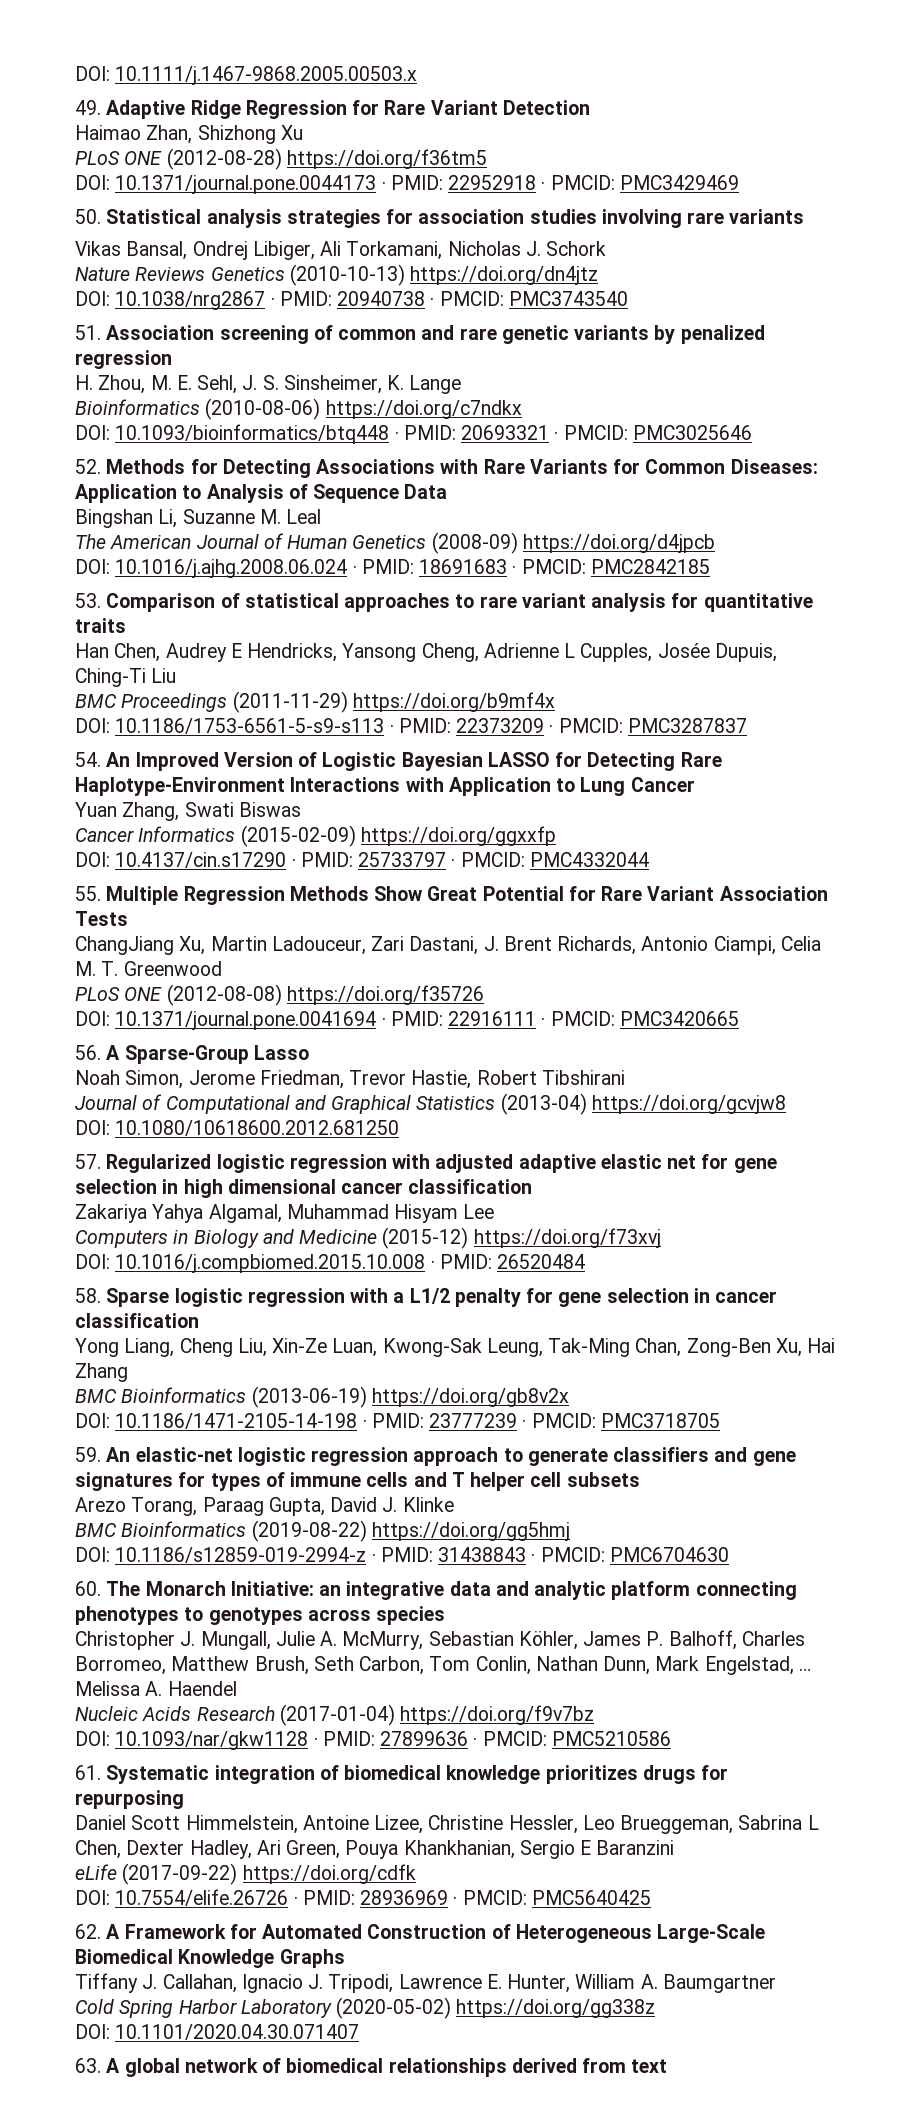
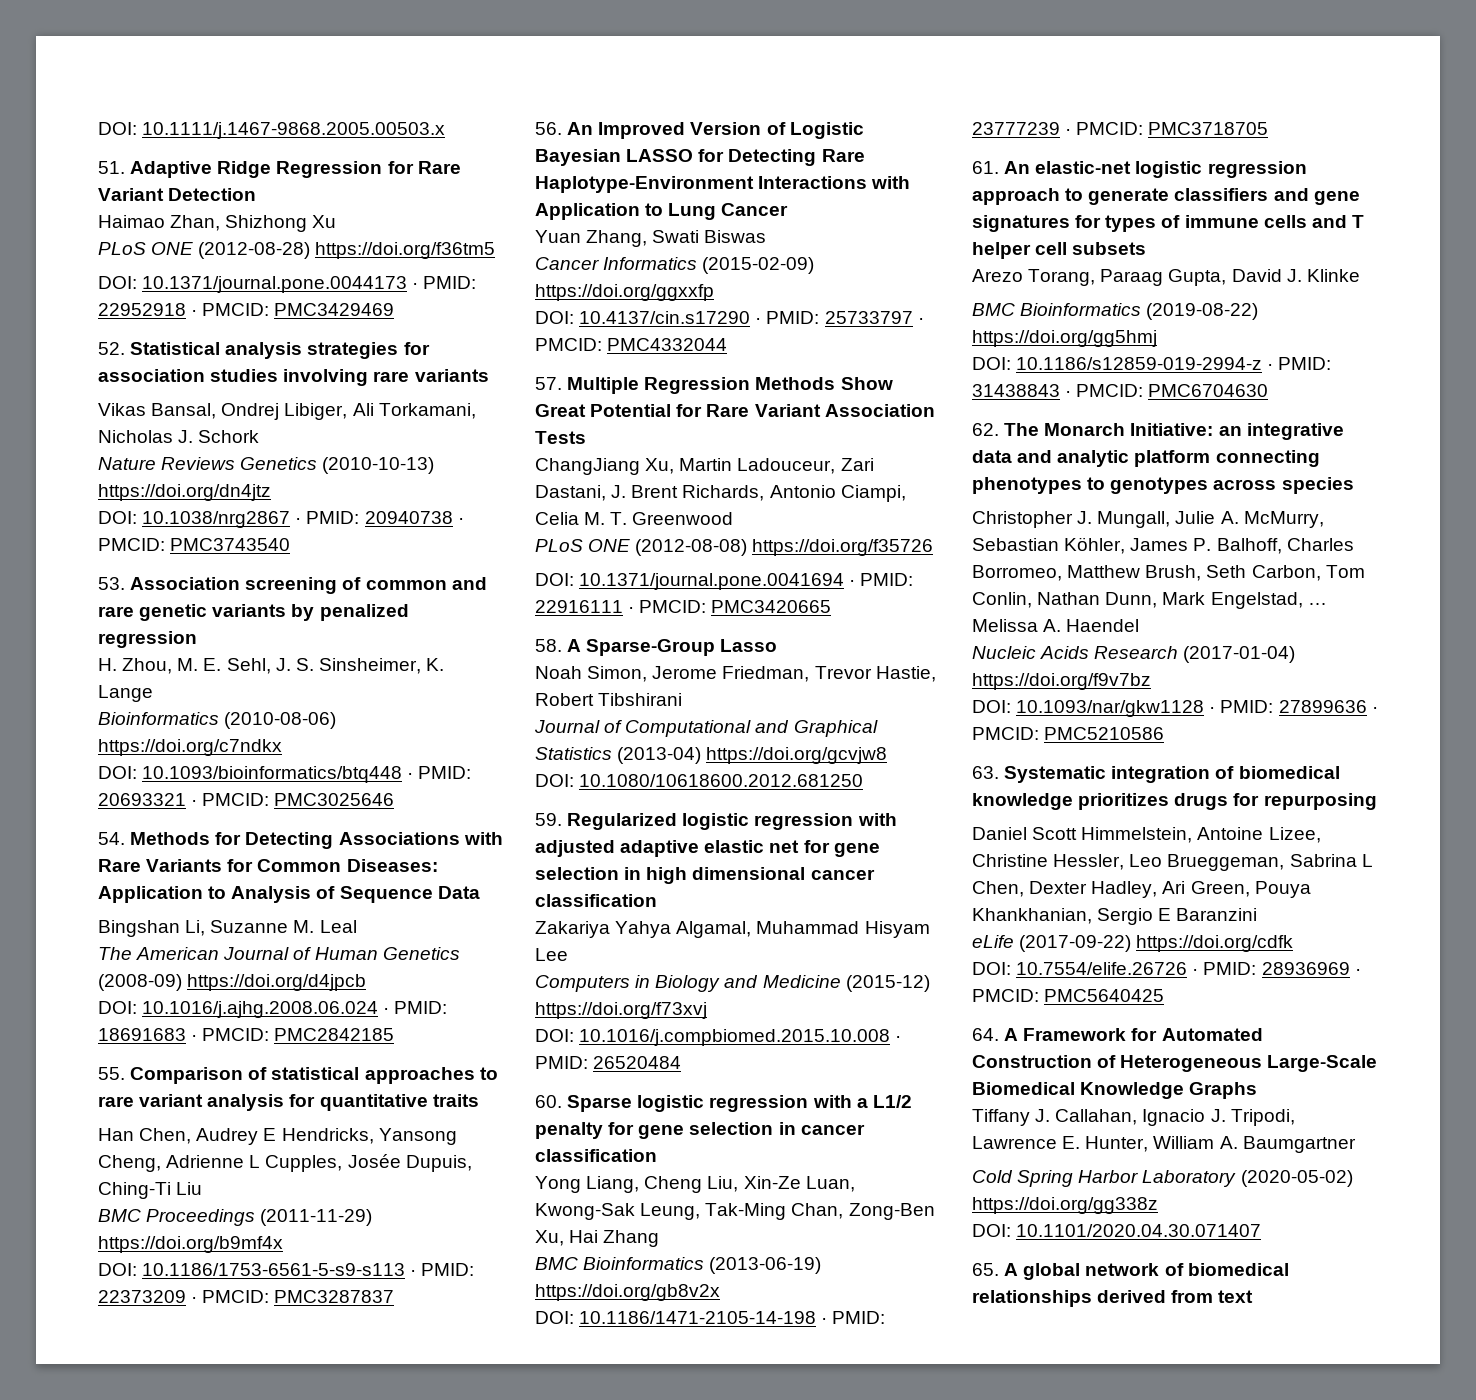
- 49. Adaptive Ridge Regression for Rare Variant Detection
+ 51. Adaptive Ridge Regression for Rare Variant Detection
- 50. Statistical analysis strategies for association studies involving rare variants
+ 52. Statistical analysis strategies for association studies involving rare variants
- 51. Association screening of common and rare genetic variants by penalized regression
+ 53. Association screening of common and rare genetic variants by penalized regression
- 52. Methods for Detecting Associations with Rare Variants for Common Diseases: Application to Analysis of Sequence Data
+ 54. Methods for Detecting Associations with Rare Variants for Common Diseases: Application to Analysis of Sequence Data
- 53. Comparison of statistical approaches to rare variant analysis for quantitative traits
+ 55. Comparison of statistical approaches to rare variant analysis for quantitative traits
- 54. An Improved Version of Logistic Bayesian LASSO for Detecting Rare Haplotype-Environment Interactions with Application to Lung Cancer
+ 56. An Improved Version of Logistic Bayesian LASSO for Detecting Rare Haplotype-Environment Interactions with Application to Lung Cancer
- 55. Multiple Regression Methods Show Great Potential for Rare Variant Association Tests
+ 57. Multiple Regression Methods Show Great Potential for Rare Variant Association Tests
- 56. A Sparse-Group Lasso
+ 58. A Sparse-Group Lasso
- 57. Regularized logistic regression with adjusted adaptive elastic net for gene selection in high dimensional cancer classification
+ 59. Regularized logistic regression with adjusted adaptive elastic net for gene selection in high dimensional cancer classification
- 58. Sparse logistic regression with a L1/2 penalty for gene selection in cancer classification
+ 60. Sparse logistic regression with a L1/2 penalty for gene selection in cancer classification
- 59. An elastic-net logistic regression approach to generate classifiers and gene signatures for types of immune cells and T helper cell subsets
+ 61. An elastic-net logistic regression approach to generate classifiers and gene signatures for types of immune cells and T helper cell subsets
- 60. The Monarch Initiative: an integrative data and analytic platform connecting phenotypes to genotypes across species
+ 62. The Monarch Initiative: an integrative data and analytic platform connecting phenotypes to genotypes across species
- 61. Systematic integration of biomedical knowledge prioritizes drugs for repurposing
+ 63. Systematic integration of biomedical knowledge prioritizes drugs for repurposing
- 62. A Framework for Automated Construction of Heterogeneous Large-Scale Biomedical Knowledge Graphs
+ 64. A Framework for Automated Construction of Heterogeneous Large-Scale Biomedical Knowledge Graphs
- 63. A global network of biomedical relationships derived from text
+ 65. A global network of biomedical relationships derived from text

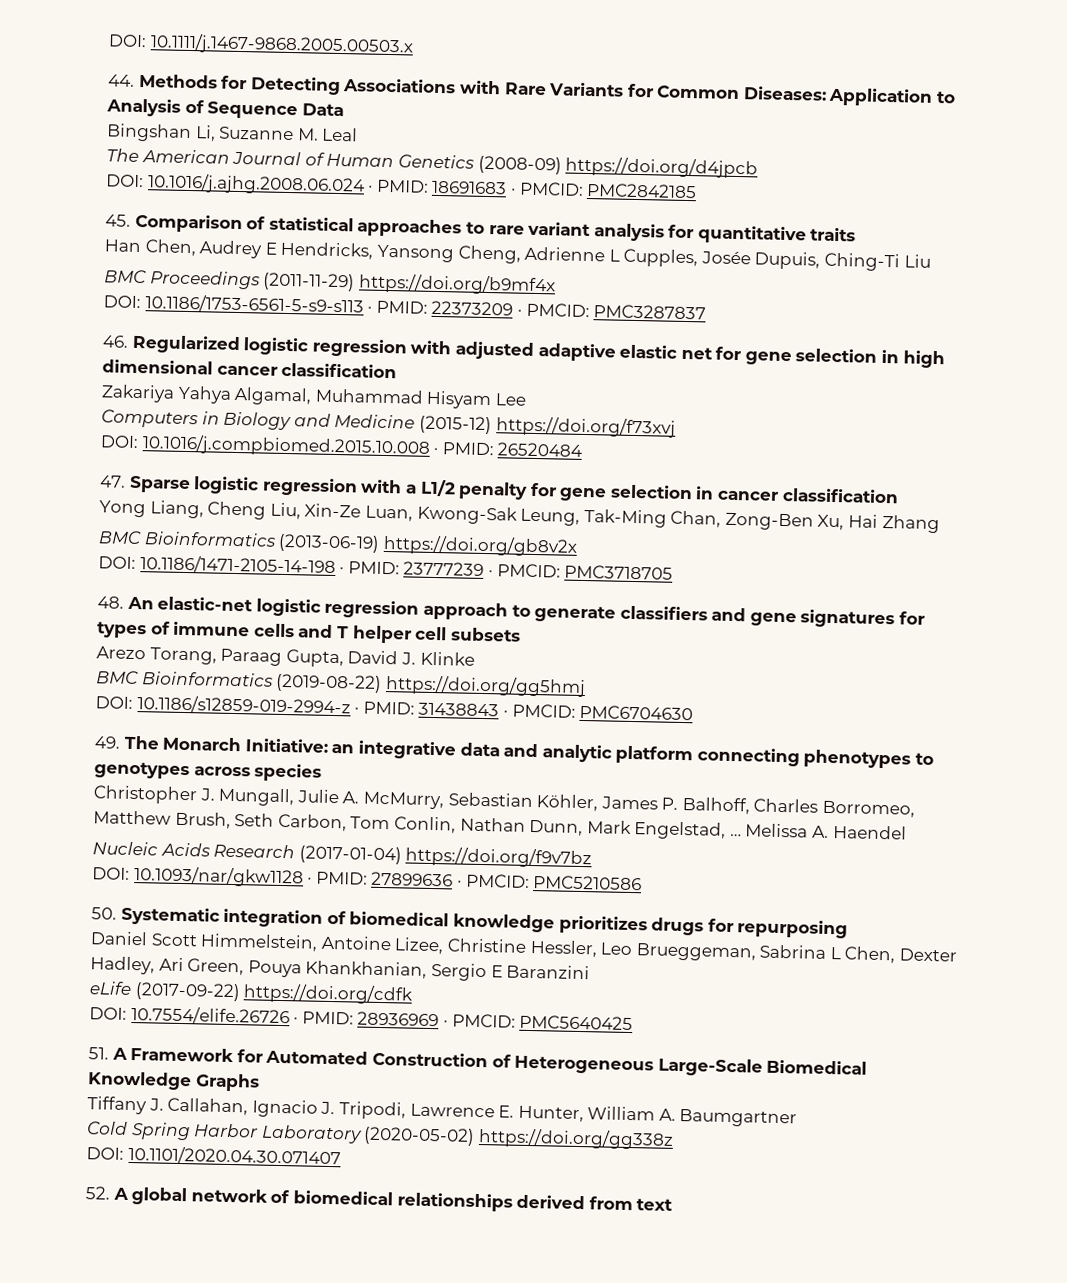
- 51. Adaptive Ridge Regression for Rare Variant Detection
- Haimao Zhan, Shizhong Xu
- PLoS ONE (2012-08-28) https://doi.org/f36tm5
- DOI: 10.1371/journal.pone.0044173 · PMID: 22952918 · PMCID: PMC3429469
- 52. Statistical analysis strategies for association studies involving rare variants
- Vikas Bansal, Ondrej Libiger, Ali Torkamani, Nicholas J. Schork
- Nature Reviews Genetics (2010-10-13) https://doi.org/dn4jtz
- DOI: 10.1038/nrg2867 · PMID: 20940738 · PMCID: PMC3743540
- 53. Association screening of common and rare genetic variants by penalized regression
- H. Zhou, M. E. Sehl, J. S. Sinsheimer, K. Lange
- Bioinformatics (2010-08-06) https://doi.org/c7ndkx
- DOI: 10.1093/bioinformatics/btq448 · PMID: 20693321 · PMCID: PMC3025646
- 54. Methods for Detecting Associations with Rare Variants for Common Diseases: Application to Analysis of Sequence Data
+ 44. Methods for Detecting Associations with Rare Variants for Common Diseases: Application to Analysis of Sequence Data
- 55. Comparison of statistical approaches to rare variant analysis for quantitative traits
+ 45. Comparison of statistical approaches to rare variant analysis for quantitative traits
- 56. An Improved Version of Logistic Bayesian LASSO for Detecting Rare Haplotype-Environment Interactions with Application to Lung Cancer
- Yuan Zhang, Swati Biswas
- Cancer Informatics (2015-02-09) https://doi.org/ggxxfp
- DOI: 10.4137/cin.s17290 · PMID: 25733797 · PMCID: PMC4332044
- 57. Multiple Regression Methods Show Great Potential for Rare Variant Association Tests
- ChangJiang Xu, Martin Ladouceur, Zari Dastani, J. Brent Richards, Antonio Ciampi, Celia M. T. Greenwood
- PLoS ONE (2012-08-08) https://doi.org/f35726
- DOI: 10.1371/journal.pone.0041694 · PMID: 22916111 · PMCID: PMC3420665
- 58. A Sparse-Group Lasso
- Noah Simon, Jerome Friedman, Trevor Hastie, Robert Tibshirani
- Journal of Computational and Graphical Statistics (2013-04) https://doi.org/gcvjw8
- DOI: 10.1080/10618600.2012.681250
- 59. Regularized logistic regression with adjusted adaptive elastic net for gene selection in high dimensional cancer classification
+ 46. Regularized logistic regression with adjusted adaptive elastic net for gene selection in high dimensional cancer classification
- 60. Sparse logistic regression with a L1/2 penalty for gene selection in cancer classification
+ 47. Sparse logistic regression with a L1/2 penalty for gene selection in cancer classification
- 61. An elastic-net logistic regression approach to generate classifiers and gene signatures for types of immune cells and T helper cell subsets
+ 48. An elastic-net logistic regression approach to generate classifiers and gene signatures for types of immune cells and T helper cell subsets
- 62. The Monarch Initiative: an integrative data and analytic platform connecting phenotypes to genotypes across species
+ 49. The Monarch Initiative: an integrative data and analytic platform connecting phenotypes to genotypes across species
- 63. Systematic integration of biomedical knowledge prioritizes drugs for repurposing
+ 50. Systematic integration of biomedical knowledge prioritizes drugs for repurposing
- 64. A Framework for Automated Construction of Heterogeneous Large-Scale Biomedical Knowledge Graphs
+ 51. A Framework for Automated Construction of Heterogeneous Large-Scale Biomedical Knowledge Graphs
- 65. A global network of biomedical relationships derived from text
+ 52. A global network of biomedical relationships derived from text

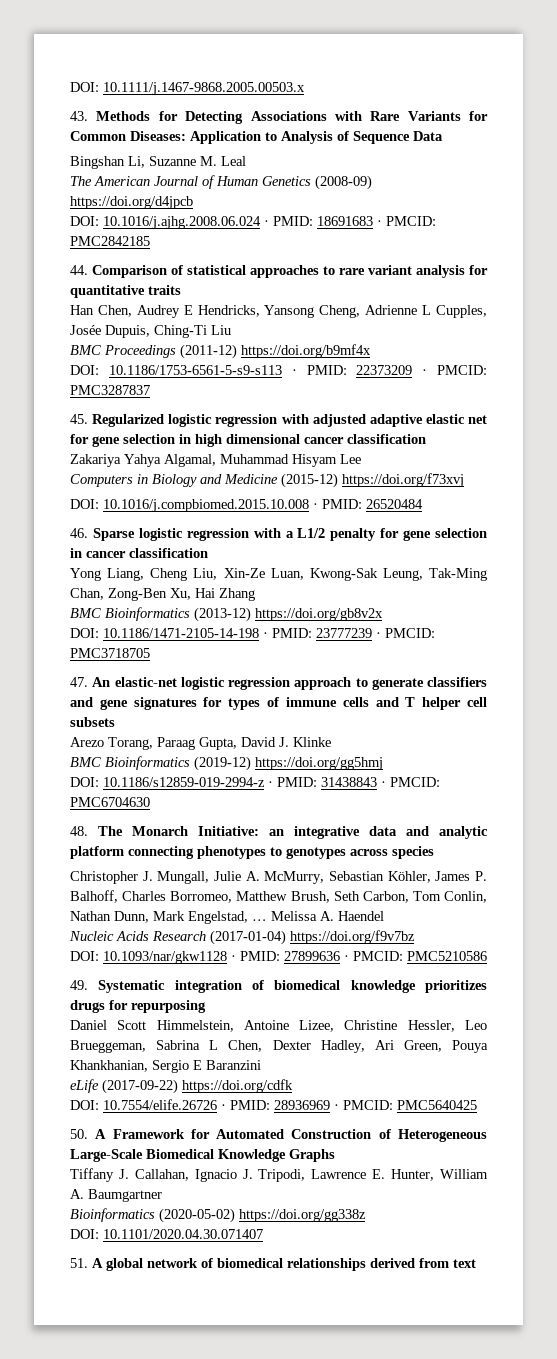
- 44. Methods for Detecting Associations with Rare Variants for Common Diseases: Application to Analysis of Sequence Data
+ 43. Methods for Detecting Associations with Rare Variants for Common Diseases: Application to Analysis of Sequence Data
- 45. Comparison of statistical approaches to rare variant analysis for quantitative traits
+ 44. Comparison of statistical approaches to rare variant analysis for quantitative traits
- BMC Proceedings (2011-11-29) https://doi.org/b9mf4x
+ BMC Proceedings (2011-12) https://doi.org/b9mf4x
- 46. Regularized logistic regression with adjusted adaptive elastic net for gene selection in high dimensional cancer classification
+ 45. Regularized logistic regression with adjusted adaptive elastic net for gene selection in high dimensional cancer classification
- 47. Sparse logistic regression with a L1/2 penalty for gene selection in cancer classification
+ 46. Sparse logistic regression with a L1/2 penalty for gene selection in cancer classification
- BMC Bioinformatics (2013-06-19) https://doi.org/gb8v2x
+ BMC Bioinformatics (2013-12) https://doi.org/gb8v2x
- 48. An elastic-net logistic regression approach to generate classifiers and gene signatures for types of immune cells and T helper cell subsets
+ 47. An elastic-net logistic regression approach to generate classifiers and gene signatures for types of immune cells and T helper cell subsets
- BMC Bioinformatics (2019-08-22) https://doi.org/gg5hmj
+ BMC Bioinformatics (2019-12) https://doi.org/gg5hmj
- 49. The Monarch Initiative: an integrative data and analytic platform connecting phenotypes to genotypes across species
+ 48. The Monarch Initiative: an integrative data and analytic platform connecting phenotypes to genotypes across species
- 50. Systematic integration of biomedical knowledge prioritizes drugs for repurposing
+ 49. Systematic integration of biomedical knowledge prioritizes drugs for repurposing
- 51. A Framework for Automated Construction of Heterogeneous Large-Scale Biomedical Knowledge Graphs
+ 50. A Framework for Automated Construction of Heterogeneous Large-Scale Biomedical Knowledge Graphs
- Cold Spring Harbor Laboratory (2020-05-02) https://doi.org/gg338z
+ Bioinformatics (2020-05-02) https://doi.org/gg338z
- 52. A global network of biomedical relationships derived from text
+ 51. A global network of biomedical relationships derived from text

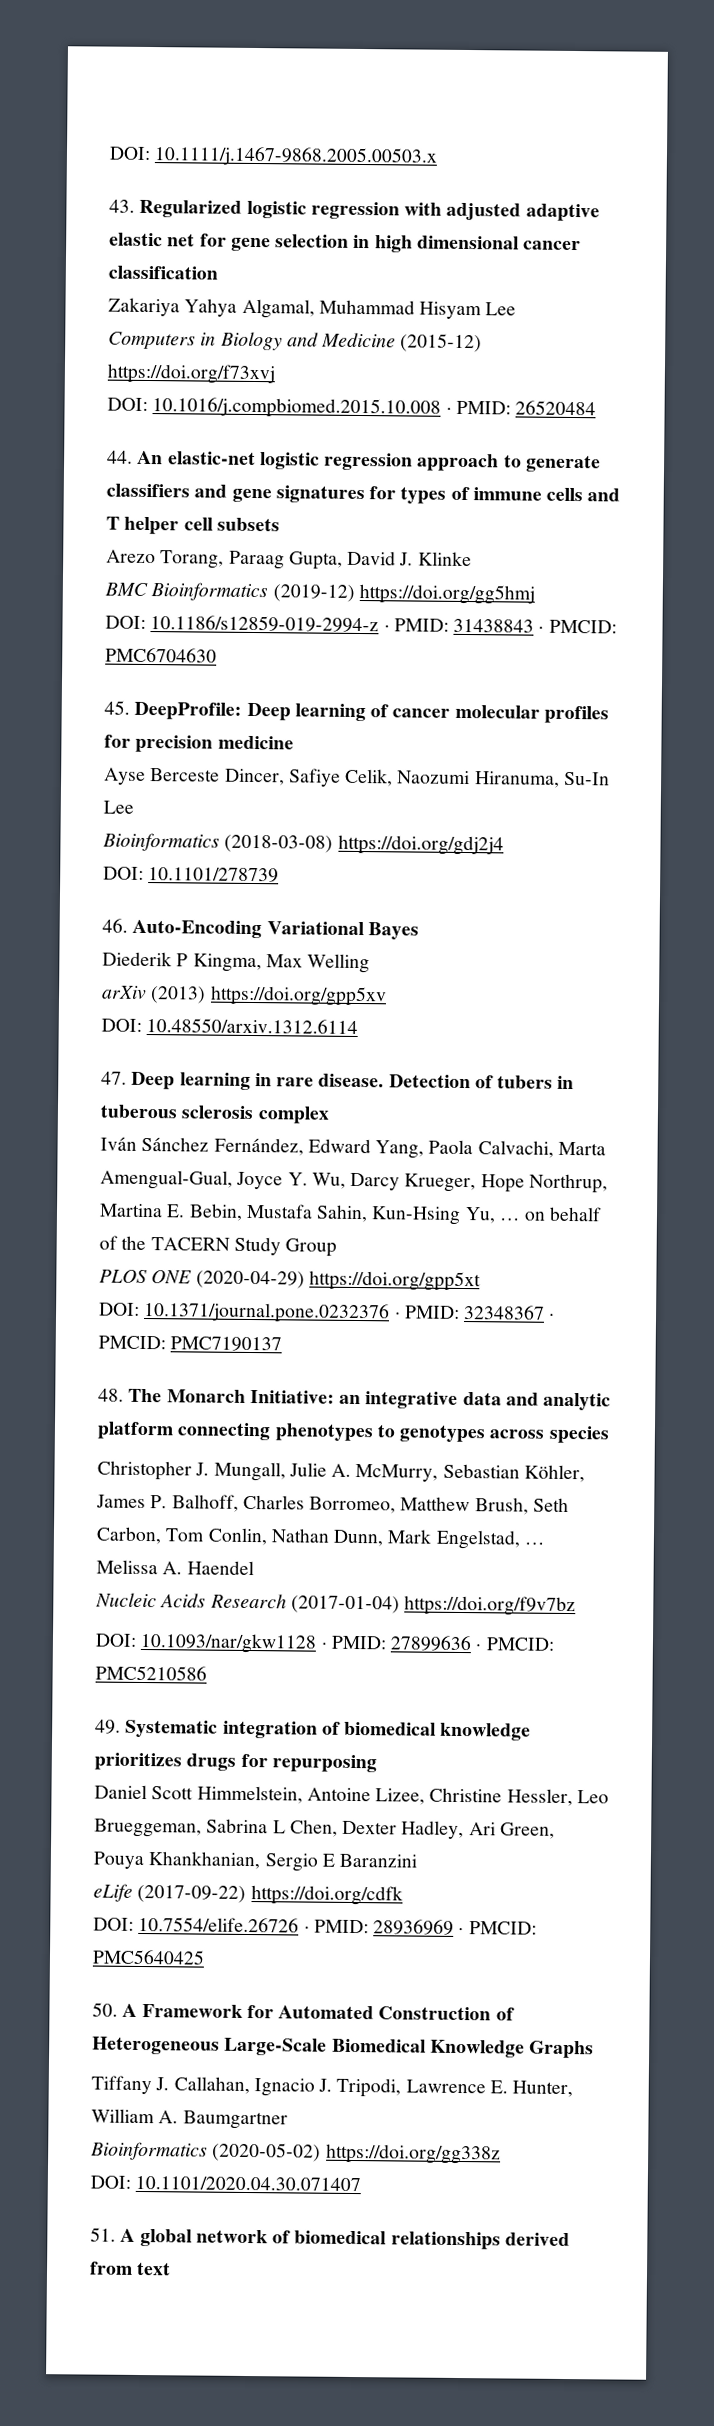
- 43. Methods for Detecting Associations with Rare Variants for Common Diseases: Application to Analysis of Sequence Data
- Bingshan Li, Suzanne M. Leal
- The American Journal of Human Genetics (2008-09) https://doi.org/d4jpcb
- DOI: 10.1016/j.ajhg.2008.06.024 · PMID: 18691683 · PMCID: PMC2842185
- 44. Comparison of statistical approaches to rare variant analysis for quantitative traits
- Han Chen, Audrey E Hendricks, Yansong Cheng, Adrienne L Cupples, Josée Dupuis, Ching-Ti Liu
- BMC Proceedings (2011-12) https://doi.org/b9mf4x
- DOI: 10.1186/1753-6561-5-s9-s113 · PMID: 22373209 · PMCID: PMC3287837
- 45. Regularized logistic regression with adjusted adaptive elastic net for gene selection in high dimensional cancer classification
+ 43. Regularized logistic regression with adjusted adaptive elastic net for gene selection in high dimensional cancer classification
- 46. Sparse logistic regression with a L1/2 penalty for gene selection in cancer classification
- Yong Liang, Cheng Liu, Xin-Ze Luan, Kwong-Sak Leung, Tak-Ming Chan, Zong-Ben Xu, Hai Zhang
- BMC Bioinformatics (2013-12) https://doi.org/gb8v2x
- DOI: 10.1186/1471-2105-14-198 · PMID: 23777239 · PMCID: PMC3718705
- 47. An elastic-net logistic regression approach to generate classifiers and gene signatures for types of immune cells and T helper cell subsets
+ 44. An elastic-net logistic regression approach to generate classifiers and gene signatures for types of immune cells and T helper cell subsets
+ 45. DeepProfile: Deep learning of cancer molecular profiles for precision medicine
+ Ayse Berceste Dincer, Safiye Celik, Naozumi Hiranuma, Su-In Lee
+ Bioinformatics (2018-03-08) https://doi.org/gdj2j4
+ DOI: 10.1101/278739
+ 46. Auto-Encoding Variational Bayes
+ Diederik P Kingma, Max Welling
+ arXiv (2013) https://doi.org/gpp5xv
+ DOI: 10.48550/arxiv.1312.6114
+ 47. Deep learning in rare disease. Detection of tubers in tuberous sclerosis complex
+ Iván Sánchez Fernández, Edward Yang, Paola Calvachi, Marta Amengual-Gual, Joyce Y. Wu, Darcy Krueger, Hope Northrup, Martina E. Bebin, Mustafa Sahin, Kun-Hsing Yu, … on behalf of the TACERN Study Group
+ PLOS ONE (2020-04-29) https://doi.org/gpp5xt
+ DOI: 10.1371/journal.pone.0232376 · PMID: 32348367 · PMCID: PMC7190137

